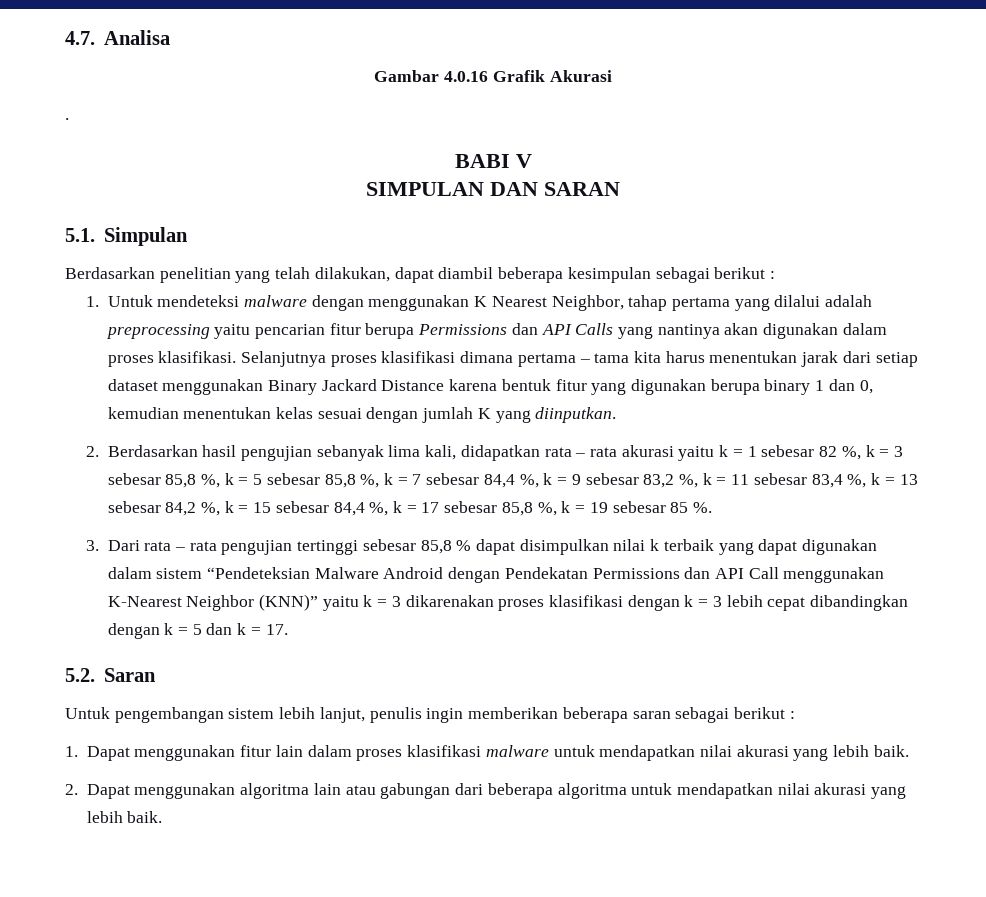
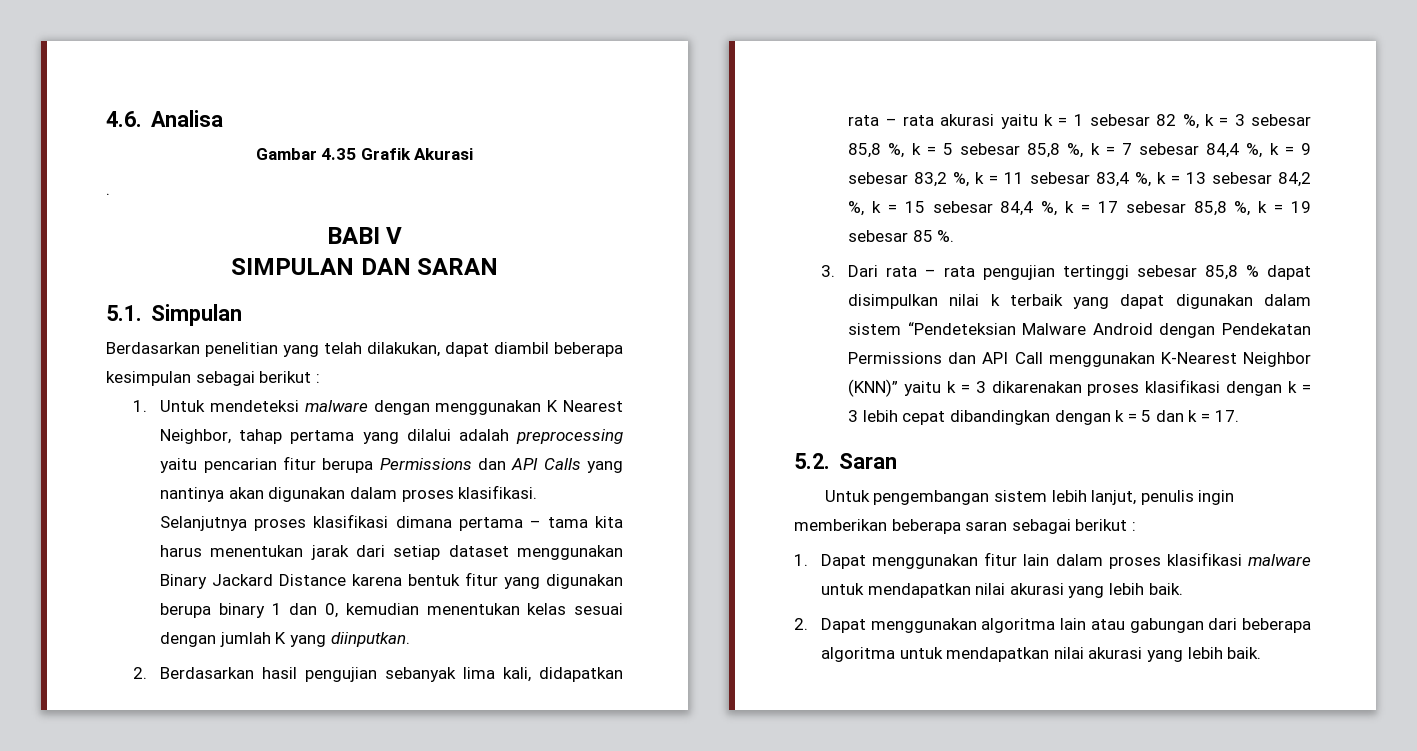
- 4.7. Analisa
+ 4.6. Analisa
- Gambar 4.0.16 Grafik Akurasi
+ Gambar 4.35 Grafik Akurasi

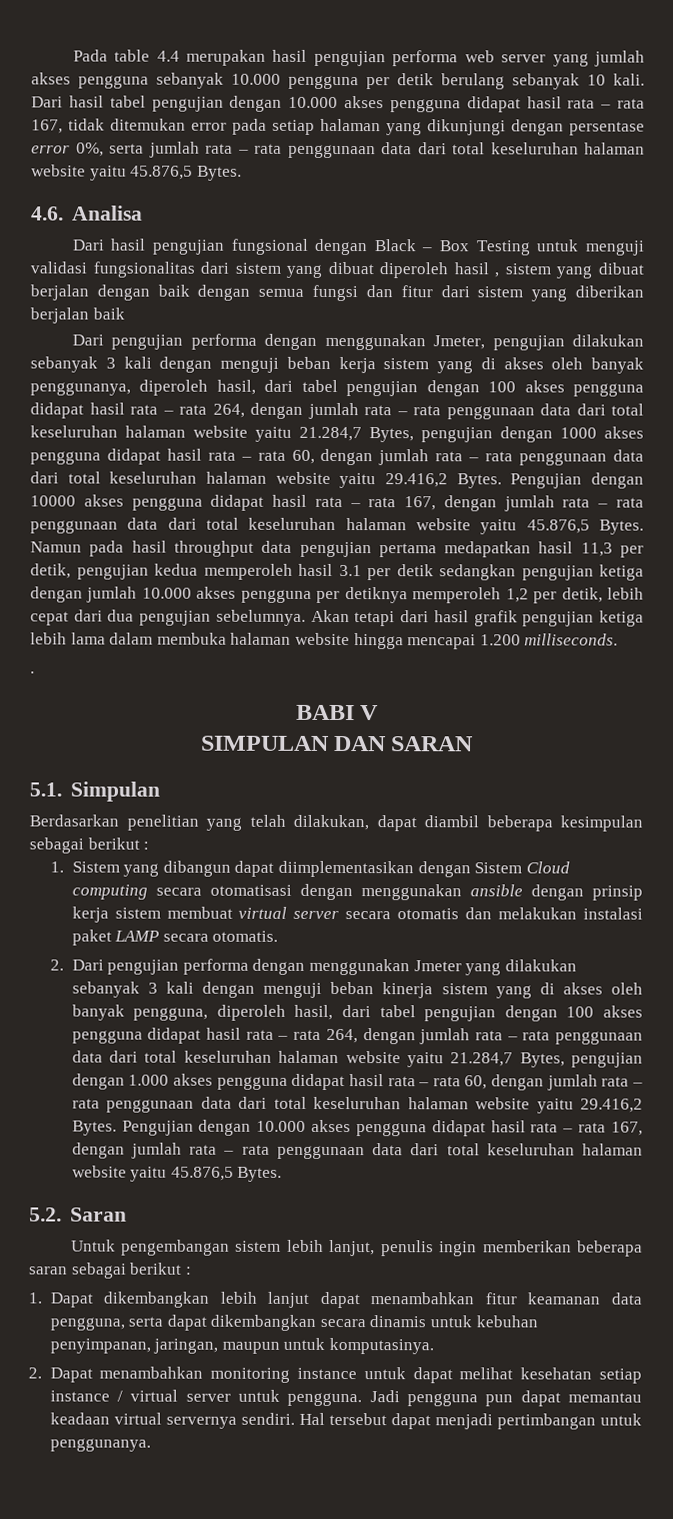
+ Pada table 4.4 merupakan hasil pengujian performa web server yang jumlah akses pengguna sebanyak 10.000 pengguna per detik berulang sebanyak 10 kali. Dari hasil tabel pengujian dengan 10.000 akses pengguna didapat hasil rata – rata 167, tidak ditemukan error pada setiap halaman yang dikunjungi dengan persentase error 0%, serta jumlah rata – rata penggunaan data dari total keseluruhan halaman website yaitu 45.876,5 Bytes.
  4.6. Analisa
- Gambar 4.35 Grafik Akurasi
+ Dari hasil pengujian fungsional dengan Black – Box Testing untuk menguji validasi fungsionalitas dari sistem yang dibuat diperoleh hasil , sistem yang dibuat berjalan dengan baik dengan semua fungsi dan fitur dari sistem yang diberikan berjalan baik
+ Dari pengujian performa dengan menggunakan Jmeter, pengujian dilakukan sebanyak 3 kali dengan menguji beban kerja sistem yang di akses oleh banyak penggunanya, diperoleh hasil, dari tabel pengujian dengan 100 akses pengguna didapat hasil rata – rata 264, dengan jumlah rata – rata penggunaan data dari total keseluruhan halaman website yaitu 21.284,7 Bytes, pengujian dengan 1000 akses pengguna didapat hasil rata – rata 60, dengan jumlah rata – rata penggunaan data dari total keseluruhan halaman website yaitu 29.416,2 Bytes. Pengujian dengan 10000 akses pengguna didapat hasil rata – rata 167, dengan jumlah rata – rata penggunaan data dari total keseluruhan halaman website yaitu 45.876,5 Bytes. Namun pada hasil throughput data pengujian pertama medapatkan hasil 11,3 per detik, pengujian kedua memperoleh hasil 3.1 per detik sedangkan pengujian ketiga dengan jumlah 10.000 akses pengguna per detiknya memperoleh 1,2 per detik, lebih cepat dari dua pengujian sebelumnya. Akan tetapi dari hasil grafik pengujian ketiga lebih lama dalam membuka halaman website hingga mencapai 1.200 milliseconds.
- 1. Untuk mendeteksi malware dengan menggunakan K Nearest Neighbor, tahap pertama yang dilalui adalah preprocessing yaitu pencarian fitur berupa Permissions dan API Calls yang nantinya akan digunakan dalam proses klasifikasi. Selanjutnya proses klasifikasi dimana pertama – tama kita harus menentukan jarak dari setiap dataset menggunakan Binary Jackard Distance karena bentuk fitur yang digunakan berupa binary 1 dan 0, kemudian menentukan kelas sesuai dengan jumlah K yang diinputkan.
- 2. Berdasarkan hasil pengujian sebanyak lima kali, didapatkan rata – rata akurasi yaitu k = 1 sebesar 82 %, k = 3 sebesar 85,8 %, k = 5 sebesar 85,8 %, k = 7 sebesar 84,4 %, k = 9 sebesar 83,2 %, k = 11 sebesar 83,4 %, k = 13 sebesar 84,2 %, k = 15 sebesar 84,4 %, k = 17 sebesar 85,8 %, k = 19 sebesar 85 %.
- 3. Dari rata – rata pengujian tertinggi sebesar 85,8 % dapat disimpulkan nilai k terbaik yang dapat digunakan dalam sistem “Pendeteksian Malware Android dengan Pendekatan Permissions dan API Call menggunakan K-Nearest Neighbor (KNN)” yaitu k = 3 dikarenakan proses klasifikasi dengan k = 3 lebih cepat dibandingkan dengan k = 5 dan k = 17.
+ 1. Sistem yang dibangun dapat diimplementasikan dengan Sistem Cloud computing secara otomatisasi dengan menggunakan ansible dengan prinsip kerja sistem membuat virtual server secara otomatis dan melakukan instalasi paket LAMP secara otomatis.
+ 2. Dari pengujian performa dengan menggunakan Jmeter yang dilakukan sebanyak 3 kali dengan menguji beban kinerja sistem yang di akses oleh banyak pengguna, diperoleh hasil, dari tabel pengujian dengan 100 akses pengguna didapat hasil rata – rata 264, dengan jumlah rata – rata penggunaan data dari total keseluruhan halaman website yaitu 21.284,7 Bytes, pengujian dengan 1.000 akses pengguna didapat hasil rata – rata 60, dengan jumlah rata – rata penggunaan data dari total keseluruhan halaman website yaitu 29.416,2 Bytes. Pengujian dengan 10.000 akses pengguna didapat hasil rata – rata 167, dengan jumlah rata – rata penggunaan data dari total keseluruhan halaman website yaitu 45.876,5 Bytes.
- 1. Dapat menggunakan fitur lain dalam proses klasifikasi malware untuk mendapatkan nilai akurasi yang lebih baik.
- 2. Dapat menggunakan algoritma lain atau gabungan dari beberapa algoritma untuk mendapatkan nilai akurasi yang lebih baik.
+ 1. Dapat dikembangkan lebih lanjut dapat menambahkan fitur keamanan data pengguna, serta dapat dikembangkan secara dinamis untuk kebuhan penyimpanan, jaringan, maupun untuk komputasinya.
+ 2. Dapat menambahkan monitoring instance untuk dapat melihat kesehatan setiap instance / virtual server untuk pengguna. Jadi pengguna pun dapat memantau keadaan virtual servernya sendiri. Hal tersebut dapat menjadi pertimbangan untuk penggunanya.

